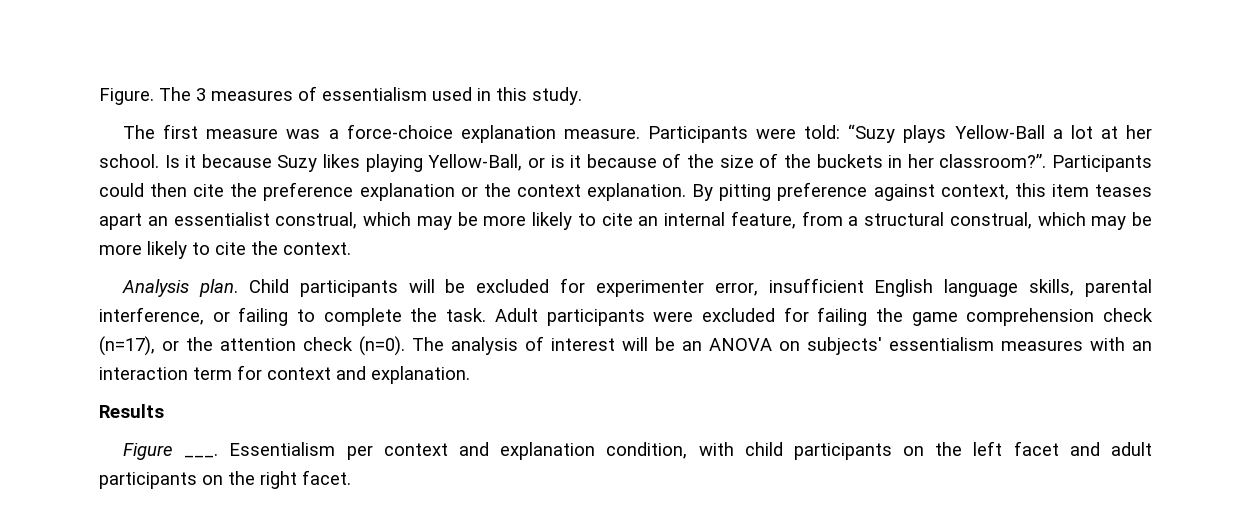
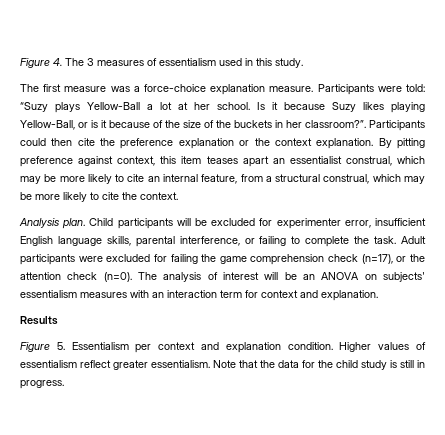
- Figure. The 3 measures of essentialism used in this study.
+ Figure 4. The 3 measures of essentialism used in this study.
- Figure ___. Essentialism per context and explanation condition, with child participants on the left facet and adult participants on the right facet.
+ Figure 5. Essentialism per context and explanation condition. Higher values of essentialism reflect greater essentialism. Note that the data for the child study is still in progress.

